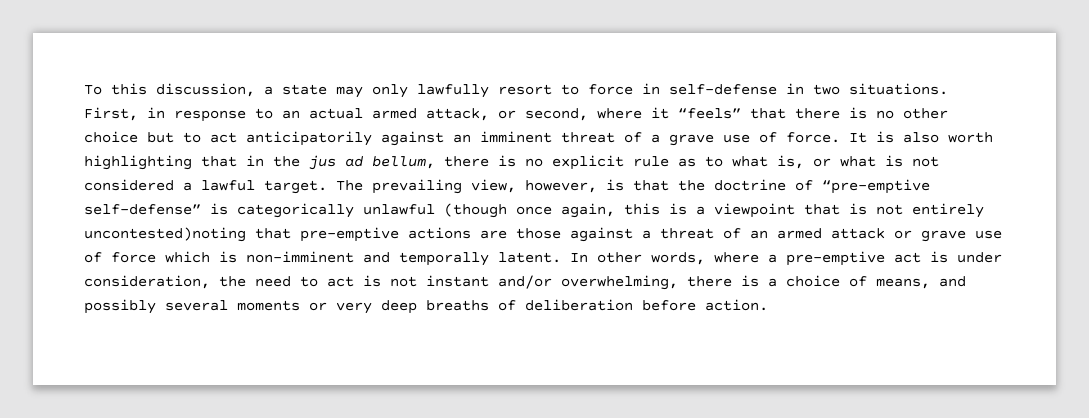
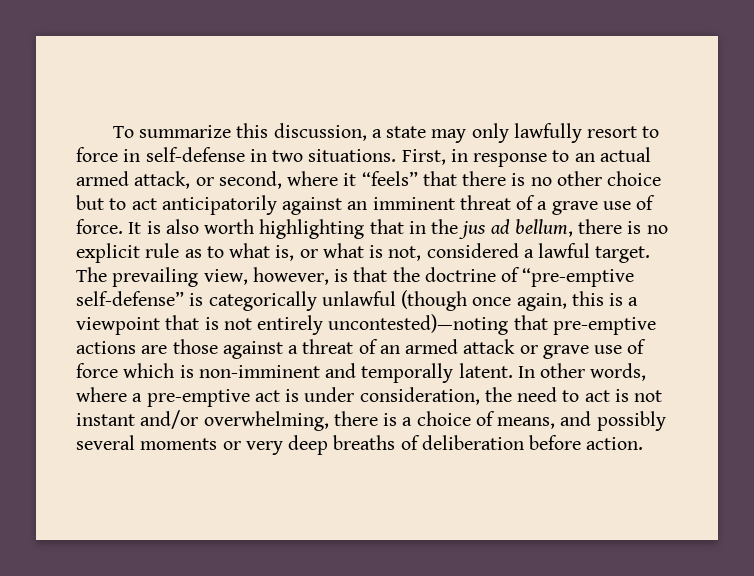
- To this discussion, a state may only lawfully resort to force in self-defense in two situations.
+ To summarize this discussion, a state may only lawfully resort to force in self-defense in two situations.
- It is also worth highlighting that in the jus ad bellum, there is no explicit rule as to what is, or what is not considered a lawful target.
+ It is also worth highlighting that in the jus ad bellum, there is no explicit rule as to what is, or what is not, considered a lawful target.
- The prevailing view, however, is that the doctrine of “pre-emptive self-defense” is categorically unlawful (though once again, this is a viewpoint that is not entirely uncontested)noting that pre-emptive actions are those against a threat of an armed attack or grave use of force which is non-imminent and temporally latent.
+ The prevailing view, however, is that the doctrine of “pre-emptive self-defense” is categorically unlawful (though once again, this is a viewpoint that is not entirely uncontested)—noting that pre-emptive actions are those against a threat of an armed attack or grave use of force which is non-imminent and temporally latent.

